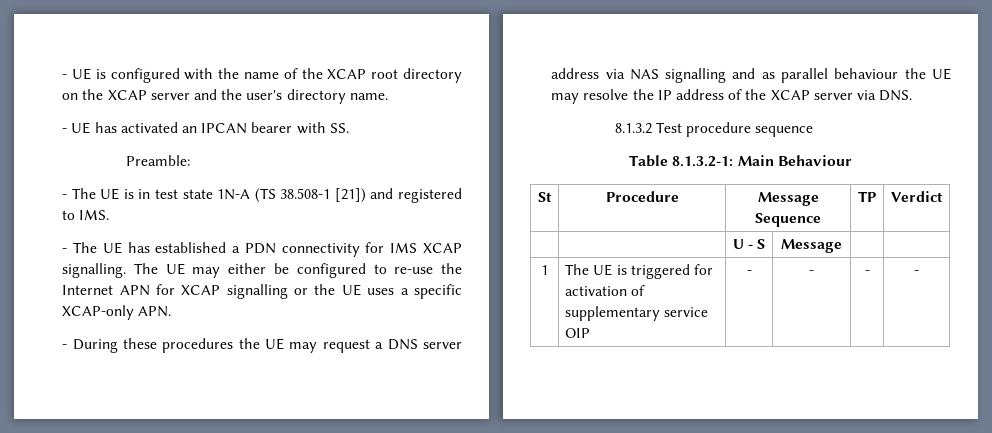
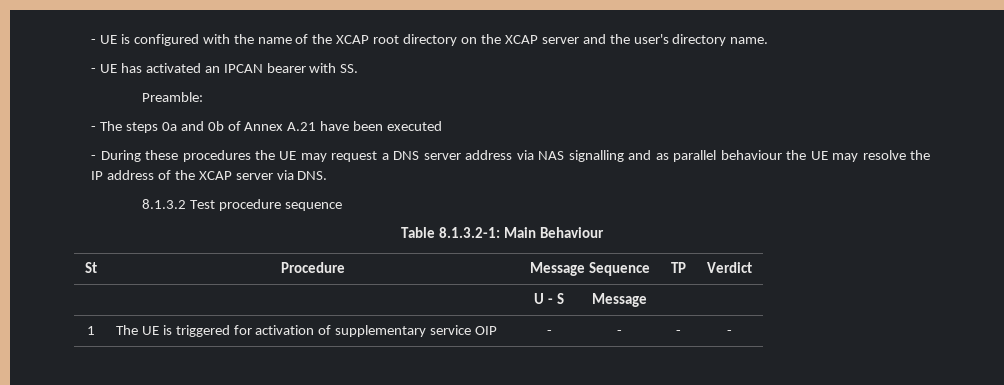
- - The UE is in test state 1N-A (TS 38.508-1 [21]) and registered to IMS.
- - The UE has established a PDN connectivity for IMS XCAP signalling. The UE may either be configured to re-use the Internet APN for XCAP signalling or the UE uses a specific XCAP-only APN.
+ - The steps 0a and 0b of Annex A.21 have been executed

